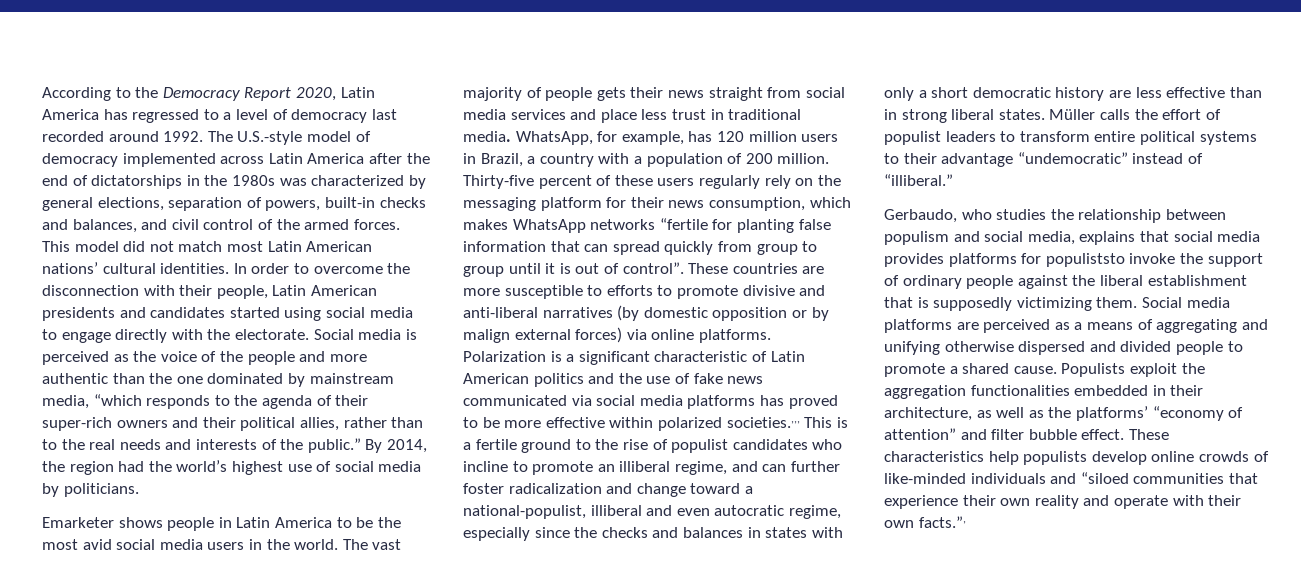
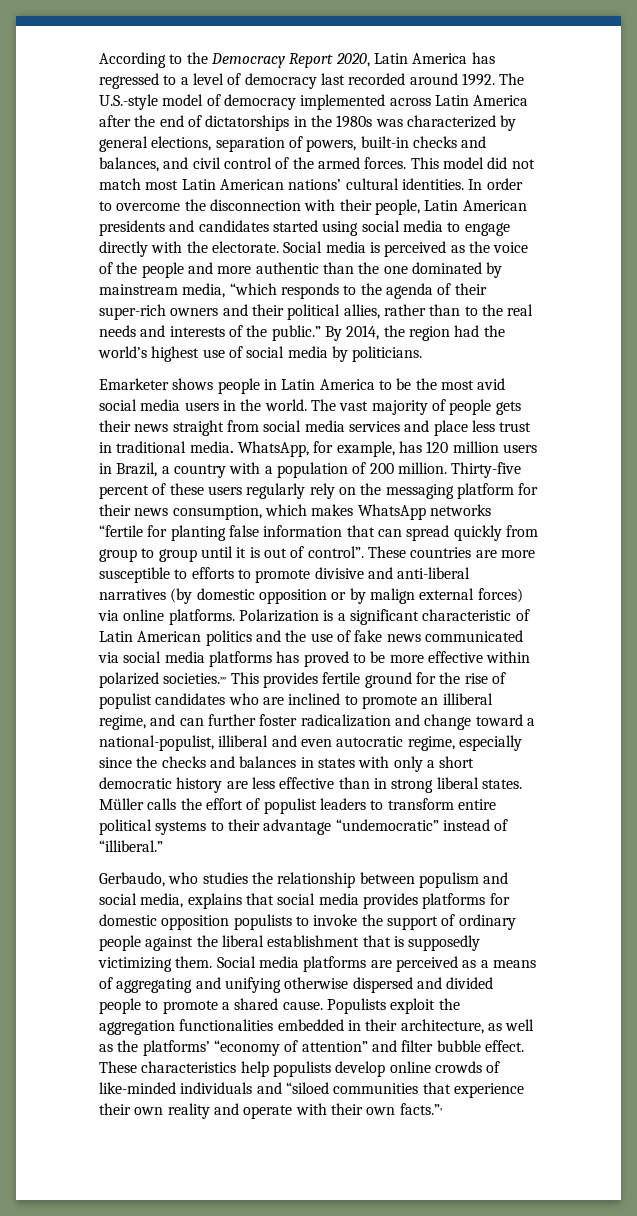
- Polarization is a significant characteristic of Latin American politics and the use of fake news communicated via social media platforms has proved to be more effective within polarized societies.,,, This is a fertile ground to the rise of populist candidates who incline to promote an illiberal regime, and can further foster radicalization and change toward a national-populist, illiberal and even autocratic regime, especially since the checks and balances in states with only a short democratic history are less effective than in strong liberal states.
+ Polarization is a significant characteristic of Latin American politics and the use of fake news communicated via social media platforms has proved to be more effective within polarized societies.,,, This provides fertile ground for the rise of populist candidates who are inclined to promote an illiberal regime, and can further foster radicalization and change toward a national-populist, illiberal and even autocratic regime, especially since the checks and balances in states with only a short democratic history are less effective than in strong liberal states.
- Gerbaudo, who studies the relationship between populism and social media, explains that social media provides platforms for populiststo invoke the support of ordinary people against the liberal establishment that is supposedly victimizing them.
+ Gerbaudo, who studies the relationship between populism and social media, explains that social media provides platforms for domestic opposition populists to invoke the support of ordinary people against the liberal establishment that is supposedly victimizing them.

